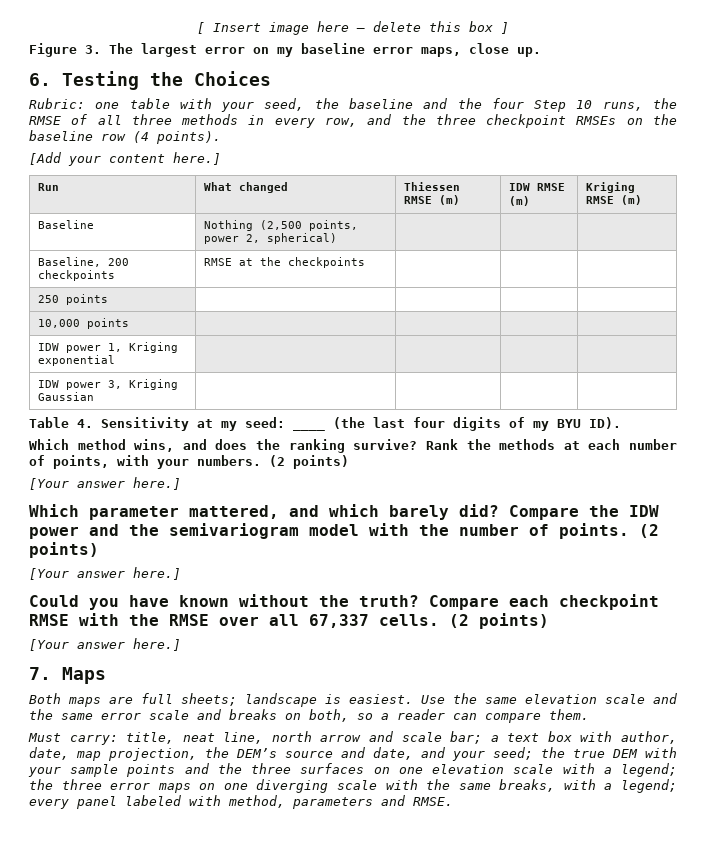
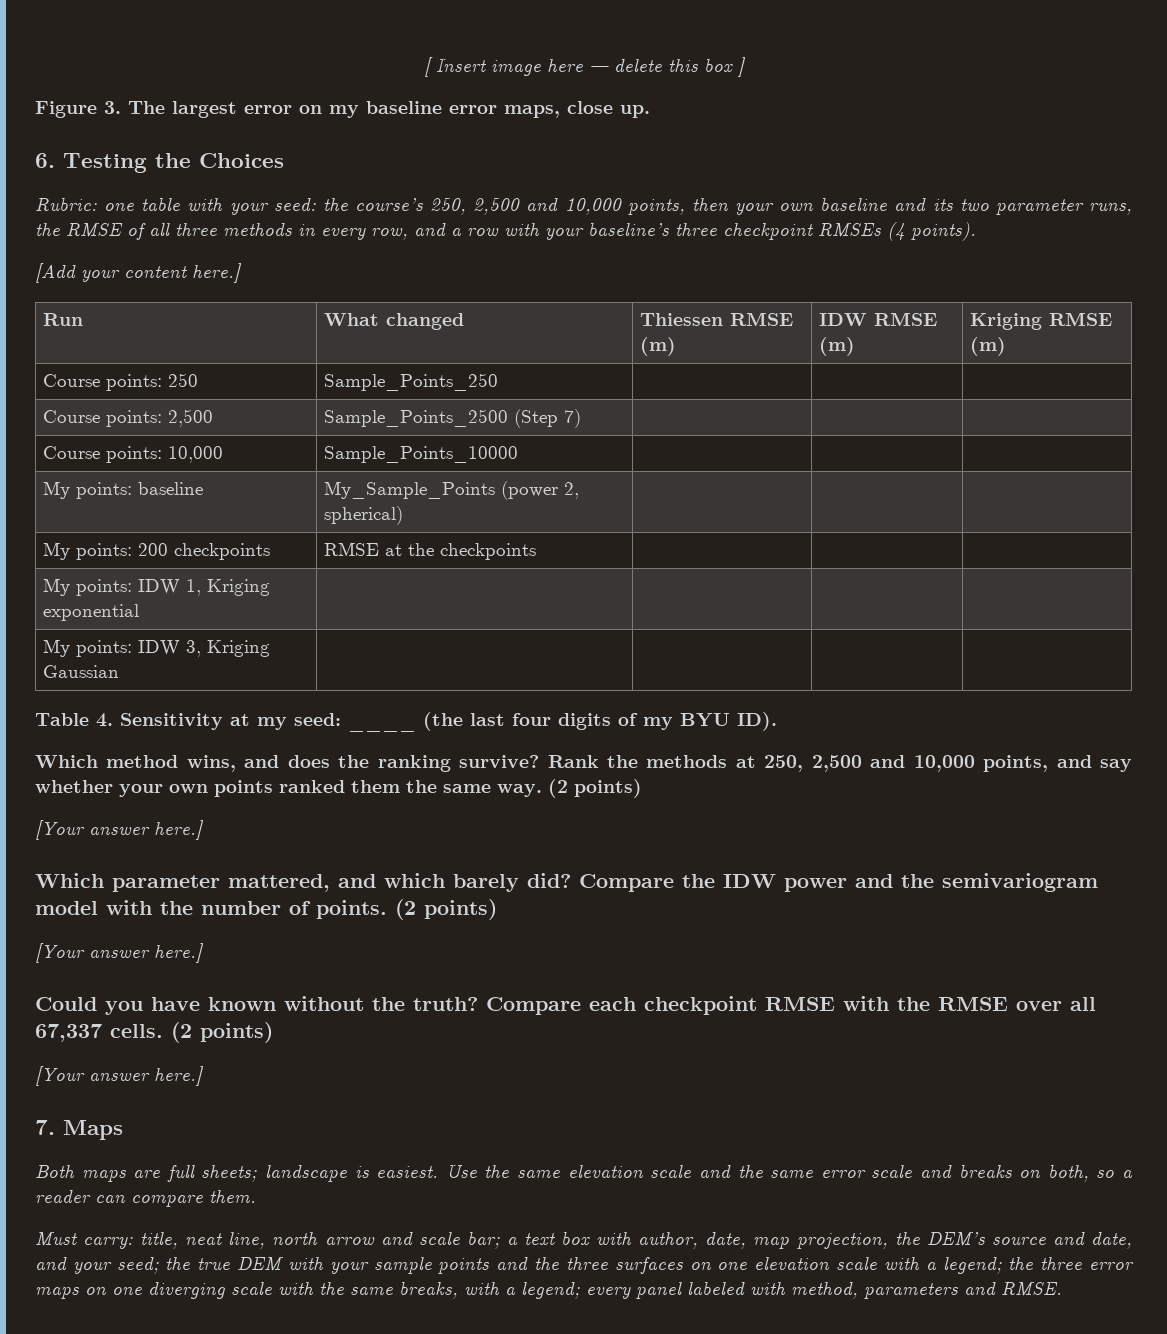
- Rubric: one table with your seed, the baseline and the four Step 10 runs, the RMSE of all three methods in every row, and the three checkpoint RMSEs on the baseline row (4 points).
+ Rubric: one table with your seed: the course’s 250, 2,500 and 10,000 points, then your own baseline and its two parameter runs, the RMSE of all three methods in every row, and a row with your baseline’s three checkpoint RMSEs (4 points).
- Baseline | Nothing (2,500 points, power 2, spherical) | | |
+ Course points: 250 | Sample_Points_250 | | |
+ Course points: 2,500 | Sample_Points_2500 (Step 7) | | |
+ Course points: 10,000 | Sample_Points_10000 | | |
+ My points: baseline | My_Sample_Points (power 2, spherical) | | |
- Baseline, 200 checkpoints | RMSE at the checkpoints | | |
+ My points: 200 checkpoints | RMSE at the checkpoints | | |
- 250 points | | | |
- 10,000 points | | | |
- IDW power 1, Kriging exponential | | | |
+ My points: IDW 1, Kriging exponential | | | |
- IDW power 3, Kriging Gaussian | | | |
+ My points: IDW 3, Kriging Gaussian | | | |
- Rank the methods at each number of points, with your numbers.
+ Rank the methods at 250, 2,500 and 10,000 points, and say whether your own points ranked them the same way.

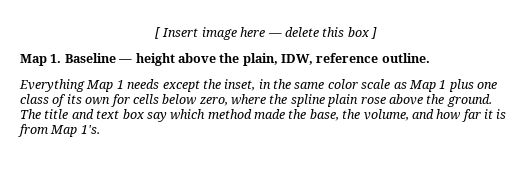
- Figure 3. The largest error on my baseline error maps, close up.
- 6. Testing the Choices
- Rubric: one table with your seed: the course’s 250, 2,500 and 10,000 points, then your own baseline and its two parameter runs, the RMSE of all three methods in every row, and a row with your baseline’s three checkpoint RMSEs (4 points).
- [Add your content here.]
- Run | What changed | Thiessen RMSE (m) | IDW RMSE (m) | Kriging RMSE (m)
- Course points: 250 | Sample_Points_250 | | |
- Course points: 2,500 | Sample_Points_2500 (Step 7) | | |
- Course points: 10,000 | Sample_Points_10000 | | |
- My points: baseline | My_Sample_Points (power 2, spherical) | | |
- My points: 200 checkpoints | RMSE at the checkpoints | | |
- My points: IDW 1, Kriging exponential | | | |
- My points: IDW 3, Kriging Gaussian | | | |
- Table 4. Sensitivity at my seed: ____ (the last four digits of my BYU ID).
- Which method wins, and does the ranking survive? Rank the methods at 250, 2,500 and 10,000 points, and say whether your own points ranked them the same way. (2 points)
- [Your answer here.]
- Which parameter mattered, and which barely did? Compare the IDW power and the semivariogram model with the number of points. (2 points)
- [Your answer here.]
- Could you have known without the truth? Compare each checkpoint RMSE with the RMSE over all 67,337 cells. (2 points)
- [Your answer here.]
- 7. Maps
- Both maps are full sheets; landscape is easiest. Use the same elevation scale and the same error scale and breaks on both, so a reader can compare them.
- Must carry: title, neat line, north arrow and scale bar; a text box with author, date, map projection, the DEM’s source and date, and your seed; the true DEM with your sample points and the three surfaces on one elevation scale with a legend; the three error maps on one diverging scale with the same breaks, with a legend; every panel labeled with method, parameters and RMSE.
+ Map 1. Baseline — height above the plain, IDW, reference outline.
+ Everything Map 1 needs except the inset, in the same color scale as Map 1 plus one class of its own for cells below zero, where the spline plain rose above the ground. The title and text box say which method made the base, the volume, and how far it is from Map 1's.

